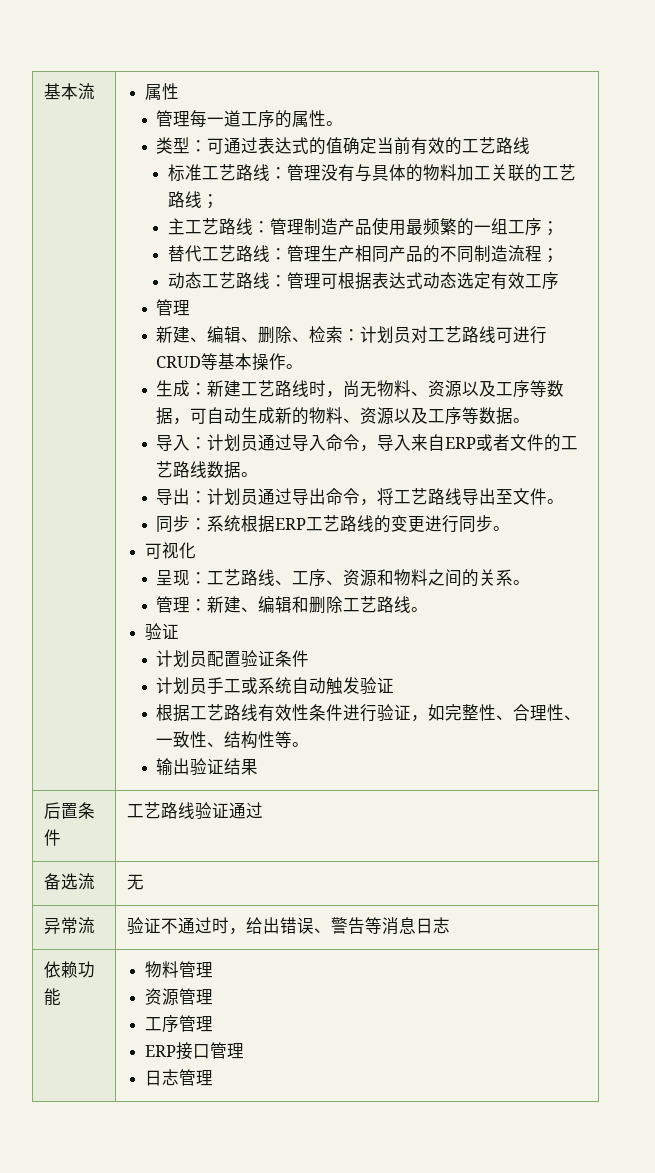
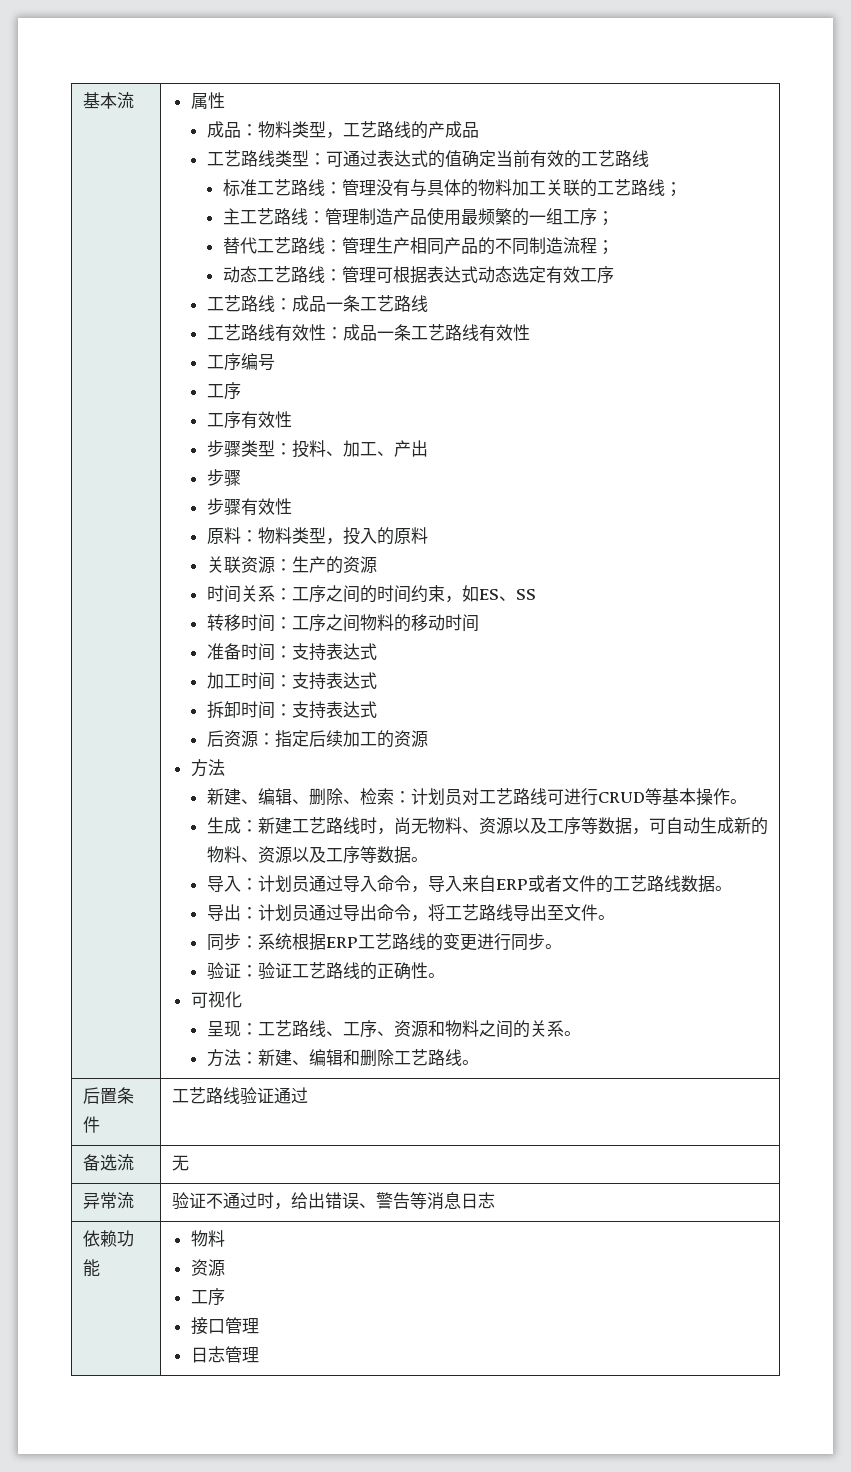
- 管理每一道工序的属性。
- 类型：可通过表达式的值确定当前有效的工艺路线
+ 成品：物料类型，工艺路线的产成品
+ 工艺路线类型：可通过表达式的值确定当前有效的工艺路线
  动态工艺路线：管理可根据表达式动态选定有效工序
- 管理
+ 工艺路线：成品一条工艺路线
+ 工艺路线有效性：成品一条工艺路线有效性
+ 工序编号
+ 工序
+ 工序有效性
+ 步骤类型：投料、加工、产出
+ 步骤
+ 步骤有效性
+ 原料：物料类型，投入的原料
+ 关联资源：生产的资源
+ 时间关系：工序之间的时间约束，如ES、SS
+ 转移时间：工序之间物料的移动时间
+ 准备时间：支持表达式
+ 加工时间：支持表达式
+ 拆卸时间：支持表达式
+ 后资源：指定后续加工的资源
+ 方法
+ 验证：验证工艺路线的正确性。
- 管理：新建、编辑和删除工艺路线。
- 验证
- 计划员配置验证条件
- 计划员手工或系统自动触发验证
- 根据工艺路线有效性条件进行验证，如完整性、合理性、一致性、结构性等。
- 输出验证结果
+ 方法：新建、编辑和删除工艺路线。
- 依赖功能 | 物料管理
- 资源管理
- 工序管理
- ERP接口管理
+ 依赖功能 | 物料
+ 资源
+ 工序
+ 接口管理

